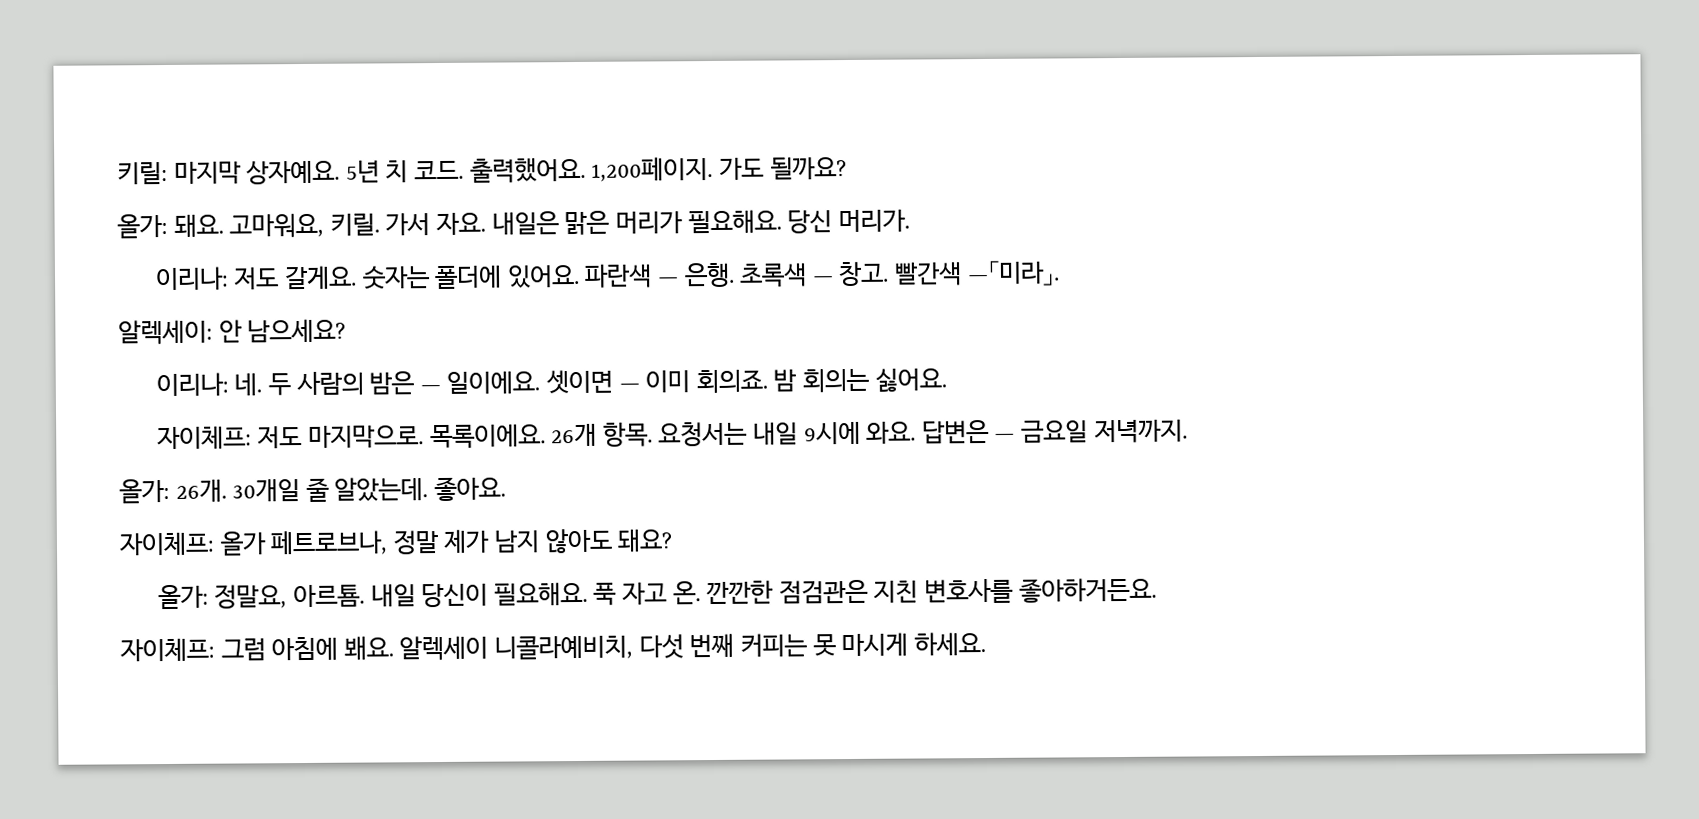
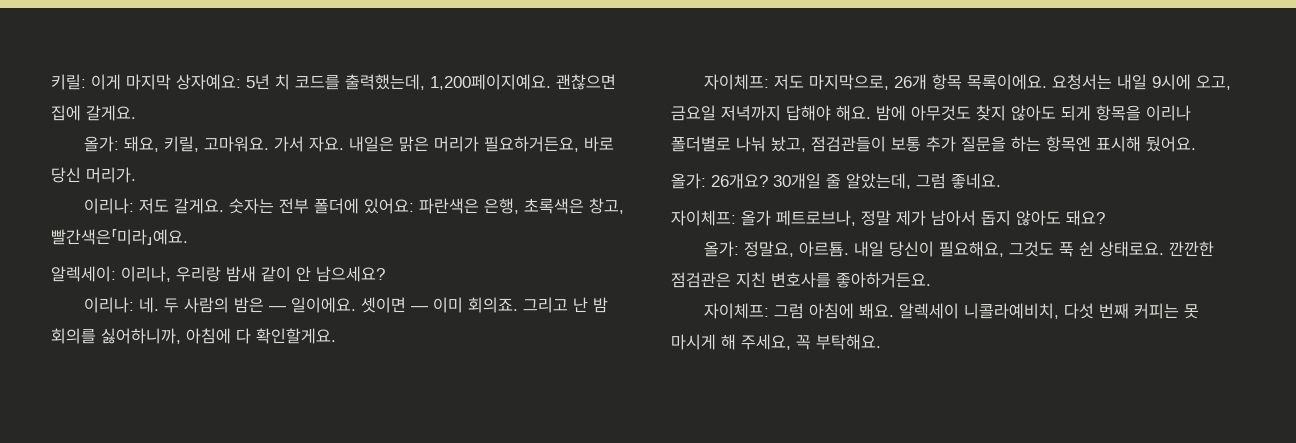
- 키릴: 마지막 상자예요. 5년 치 코드. 출력했어요. 1,200페이지. 가도 될까요?
- 올가: 돼요. 고마워요, 키릴.
+ 키릴: 이게 마지막 상자예요: 5년 치 코드를 출력했는데, 1,200페이지예요. 괜찮으면 집에 갈게요.
+ 올가: 돼요, 키릴, 고마워요.
- 내일은 맑은 머리가 필요해요. 당신 머리가.
+ 내일은 맑은 머리가 필요하거든요, 바로 당신 머리가.
- 숫자는 폴더에 있어요. 파란색 — 은행. 초록색 — 창고. 빨간색 —「미라」.
+ 숫자는 전부 폴더에 있어요: 파란색은 은행, 초록색은 창고, 빨간색은「미라」예요.
- 알렉세이: 안 남으세요?
+ 알렉세이: 이리나, 우리랑 밤새 같이 안 남으세요?
- 밤 회의는 싫어요.
- 자이체프: 저도 마지막으로. 목록이에요. 26개 항목. 요청서는 내일 9시에 와요. 답변은 — 금요일 저녁까지.
- 올가: 26개.
+ 그리고 난 밤 회의를 싫어하니까, 아침에 다 확인할게요.
+ 자이체프: 저도 마지막으로, 26개 항목 목록이에요. 요청서는 내일 9시에 오고, 금요일 저녁까지 답해야 해요. 밤에 아무것도 찾지 않아도 되게 항목을 이리나 폴더별로 나눠 놨고, 점검관들이 보통 추가 질문을 하는 항목엔 표시해 뒀어요.
+ 올가: 26개요?
- 30개일 줄 알았는데. 좋아요.
+ 30개일 줄 알았는데, 그럼 좋네요.
- 자이체프: 올가 페트로브나, 정말 제가 남지 않아도 돼요?
+ 자이체프: 올가 페트로브나, 정말 제가 남아서 돕지 않아도 돼요?
- 내일 당신이 필요해요. 푹 자고 온.
+ 내일 당신이 필요해요, 그것도 푹 쉰 상태로요.
- 알렉세이 니콜라예비치, 다섯 번째 커피는 못 마시게 하세요.
+ 알렉세이 니콜라예비치, 다섯 번째 커피는 못 마시게 해 주세요, 꼭 부탁해요.

